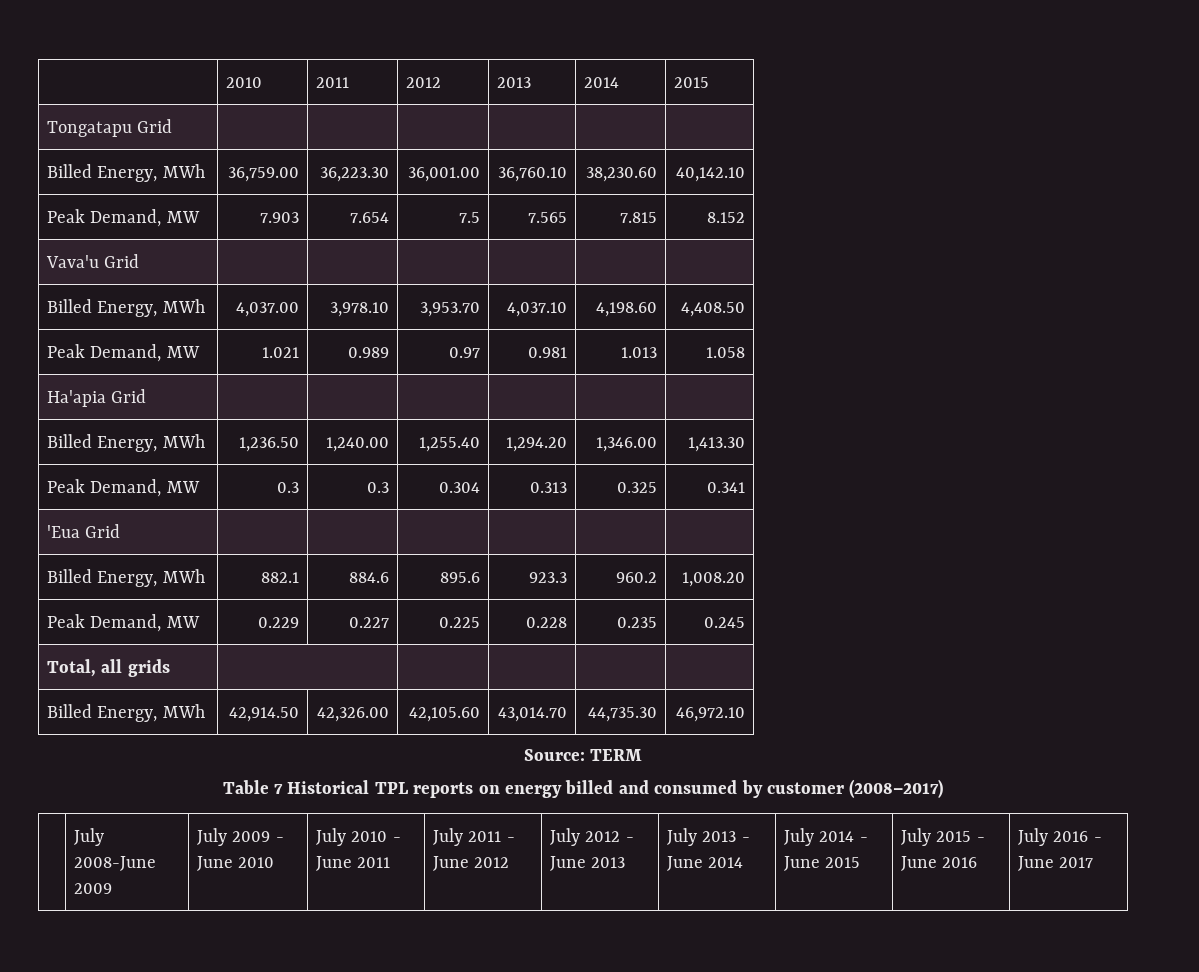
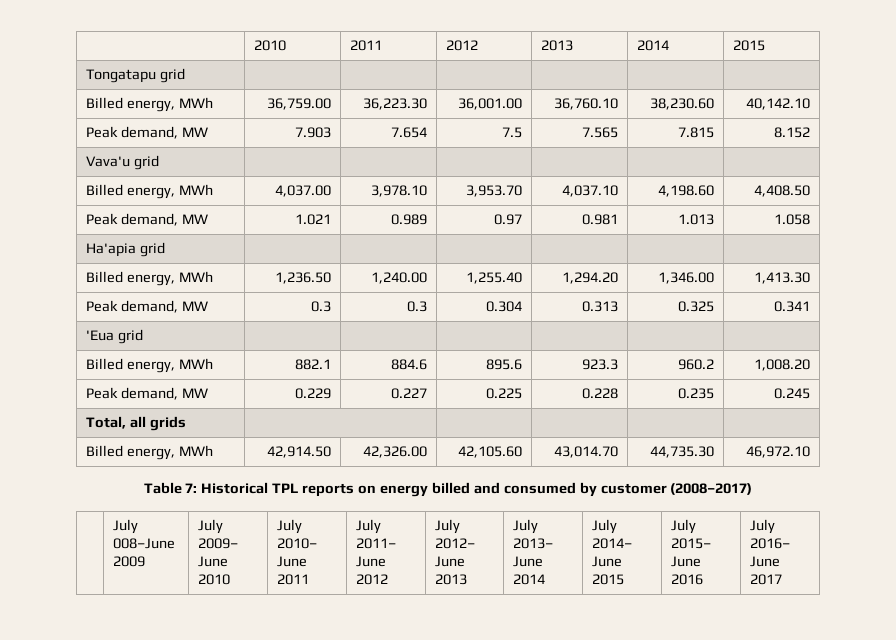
- Tongatapu Grid | | | | | |
- Billed Energy, MWh | 36,759.00 | 36,223.30 | 36,001.00 | 36,760.10 | 38,230.60 | 40,142.10
+ Tongatapu grid | | | | | |
+ Billed energy, MWh | 36,759.00 | 36,223.30 | 36,001.00 | 36,760.10 | 38,230.60 | 40,142.10
- Peak Demand, MW | 7.903 | 7.654 | 7.5 | 7.565 | 7.815 | 8.152
+ Peak demand, MW | 7.903 | 7.654 | 7.5 | 7.565 | 7.815 | 8.152
- Vava'u Grid | | | | | |
- Billed Energy, MWh | 4,037.00 | 3,978.10 | 3,953.70 | 4,037.10 | 4,198.60 | 4,408.50
+ Vava'u grid | | | | | |
+ Billed energy, MWh | 4,037.00 | 3,978.10 | 3,953.70 | 4,037.10 | 4,198.60 | 4,408.50
- Peak Demand, MW | 1.021 | 0.989 | 0.97 | 0.981 | 1.013 | 1.058
+ Peak demand, MW | 1.021 | 0.989 | 0.97 | 0.981 | 1.013 | 1.058
- Ha'apia Grid | | | | | |
- Billed Energy, MWh | 1,236.50 | 1,240.00 | 1,255.40 | 1,294.20 | 1,346.00 | 1,413.30
+ Ha'apia grid | | | | | |
+ Billed energy, MWh | 1,236.50 | 1,240.00 | 1,255.40 | 1,294.20 | 1,346.00 | 1,413.30
- Peak Demand, MW | 0.3 | 0.3 | 0.304 | 0.313 | 0.325 | 0.341
+ Peak demand, MW | 0.3 | 0.3 | 0.304 | 0.313 | 0.325 | 0.341
- 'Eua Grid | | | | | |
- Billed Energy, MWh | 882.1 | 884.6 | 895.6 | 923.3 | 960.2 | 1,008.20
+ 'Eua grid | | | | | |
+ Billed energy, MWh | 882.1 | 884.6 | 895.6 | 923.3 | 960.2 | 1,008.20
- Peak Demand, MW | 0.229 | 0.227 | 0.225 | 0.228 | 0.235 | 0.245
+ Peak demand, MW | 0.229 | 0.227 | 0.225 | 0.228 | 0.235 | 0.245
- Billed Energy, MWh | 42,914.50 | 42,326.00 | 42,105.60 | 43,014.70 | 44,735.30 | 46,972.10
+ Billed energy, MWh | 42,914.50 | 42,326.00 | 42,105.60 | 43,014.70 | 44,735.30 | 46,972.10
- Source: TERM
- Table 7 Historical TPL reports on energy billed and consumed by customer (2008–2017)
+ Table 7: Historical TPL reports on energy billed and consumed by customer (2008–2017)
- July 2008-June 2009
+ July 008–June 2009
- July 2009 - June 2010
+ July 2009– June 2010
- July 2010 - June 2011
+ July 2010– June 2011
- July 2011 - June 2012
+ July 2011– June 2012
- July 2012 - June 2013
+ July 2012– June 2013
- July 2013 - June 2014
+ July 2013– June 2014
- July 2014 - June 2015
+ July 2014– June 2015
- July 2015 - June 2016
+ July 2015– June 2016
- July 2016 - June 2017
+ July 2016– June 2017

